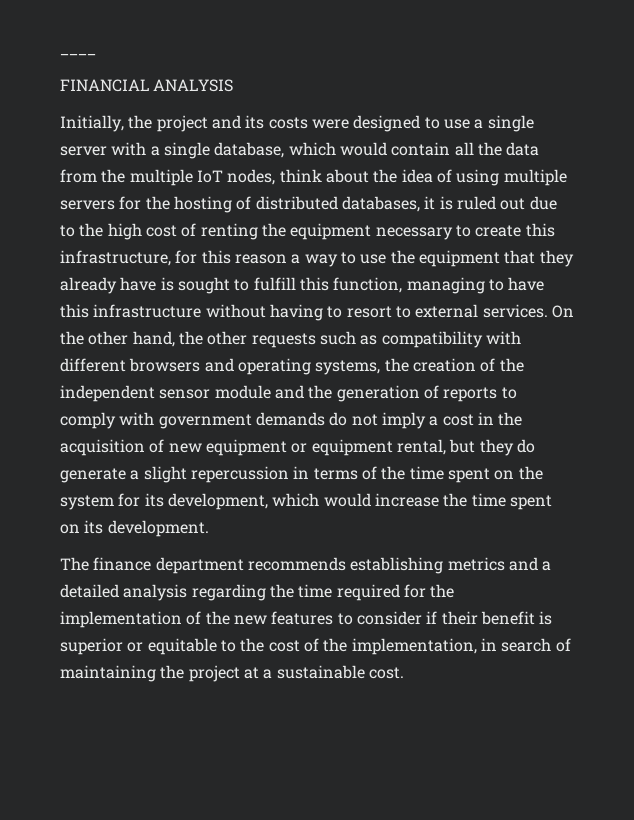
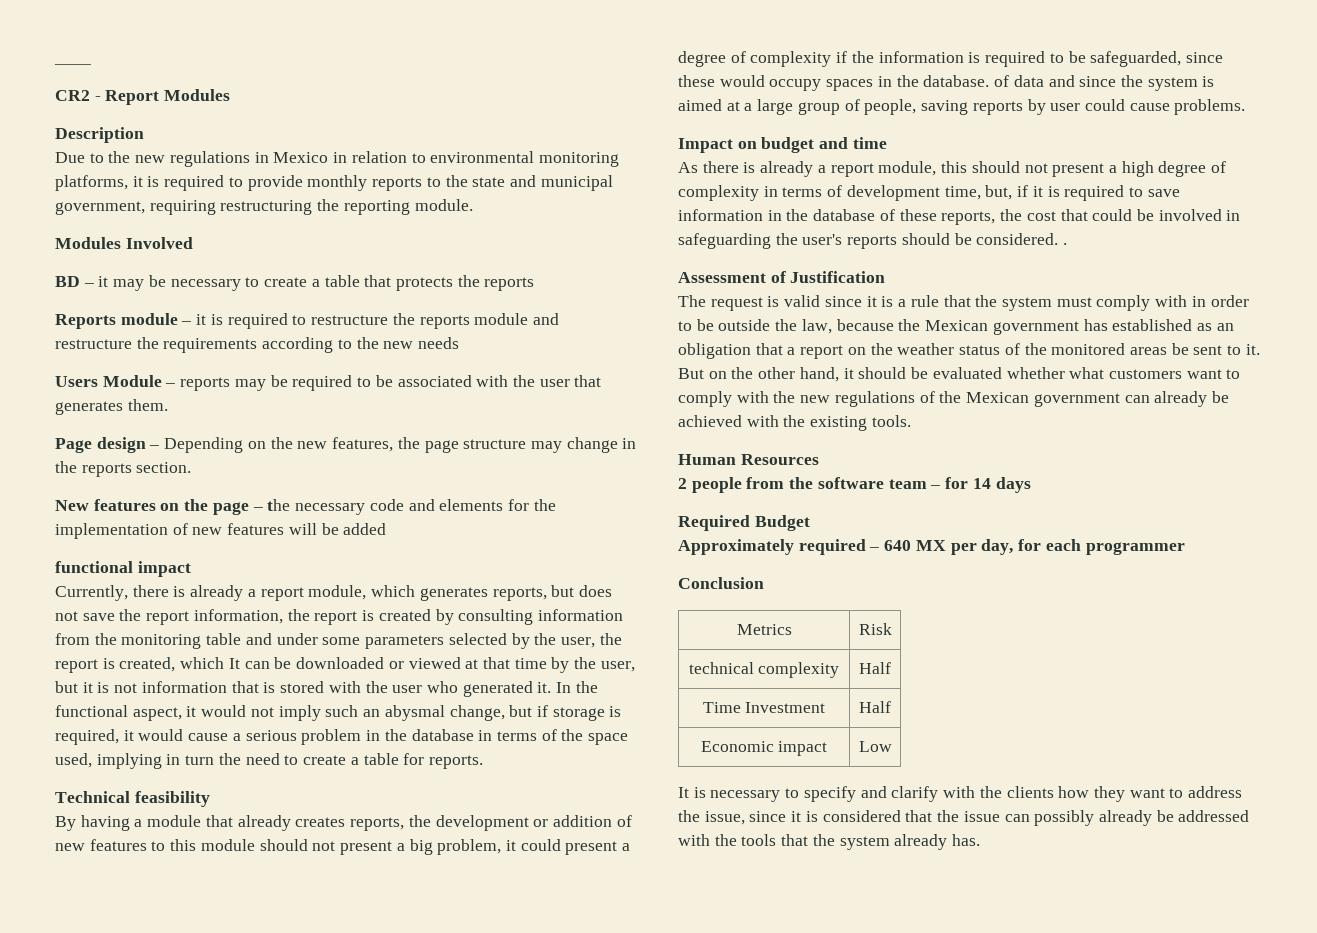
- FINANCIAL ANALYSIS
- Initially, the project and its costs were designed to use a single server with a single database, which would contain all the data from the multiple IoT nodes, think about the idea of using multiple servers for the hosting of distributed databases, it is ruled out due to the high cost of renting the equipment necessary to create this infrastructure, for this reason a way to use the equipment that they already have is sought to fulfill this function, managing to have this infrastructure without having to resort to external services. On the other hand, the other requests such as compatibility with different browsers and operating systems, the creation of the independent sensor module and the generation of reports to comply with government demands do not imply a cost in the acquisition of new equipment or equipment rental, but they do generate a slight repercussion in terms of the time spent on the system for its development, which would increase the time spent on its development.
- The finance department recommends establishing metrics and a detailed analysis regarding the time required for the implementation of the new features to consider if their benefit is superior or equitable to the cost of the implementation, in search of maintaining the project at a sustainable cost.
+ CR2 - Report Modules
+ Description
+ Due to the new regulations in Mexico in relation to environmental monitoring platforms, it is required to provide monthly reports to the state and municipal government, requiring restructuring the reporting module.
+ Modules Involved
+ BD – it may be necessary to create a table that protects the reports
+ Reports module – it is required to restructure the reports module and restructure the requirements according to the new needs
+ Users Module – reports may be required to be associated with the user that generates them.
+ Page design – Depending on the new features, the page structure may change in the reports section.
+ New features on the page – the necessary code and elements for the implementation of new features will be added
+ functional impact
+ Currently, there is already a report module, which generates reports, but does not save the report information, the report is created by consulting information from the monitoring table and under some parameters selected by the user, the report is created, which It can be downloaded or viewed at that time by the user, but it is not information that is stored with the user who generated it. In the functional aspect, it would not imply such an abysmal change, but if storage is required, it would cause a serious problem in the database in terms of the space used, implying in turn the need to create a table for reports.
+ Technical feasibility
+ By having a module that already creates reports, the development or addition of new features to this module should not present a big problem, it could present a degree of complexity if the information is required to be safeguarded, since these would occupy spaces in the database. of data and since the system is aimed at a large group of people, saving reports by user could cause problems.
+ Impact on budget and time
+ As there is already a report module, this should not present a high degree of complexity in terms of development time, but, if it is required to save information in the database of these reports, the cost that could be involved in safeguarding the user's reports should be considered. .
+ Assessment of Justification
+ The request is valid since it is a rule that the system must comply with in order to be outside the law, because the Mexican government has established as an obligation that a report on the weather status of the monitored areas be sent to it. But on the other hand, it should be evaluated whether what customers want to comply with the new regulations of the Mexican government can already be achieved with the existing tools.
+ Human Resources
+ 2 people from the software team – for 14 days
+ Required Budget
+ Approximately required – 640 MX per day, for each programmer
+ Conclusion
+ Metrics | Risk
+ technical complexity | Half
+ Time Investment | Half
+ Economic impact | Low
+ It is necessary to specify and clarify with the clients how they want to address the issue, since it is considered that the issue can possibly already be addressed with the tools that the system already has.

